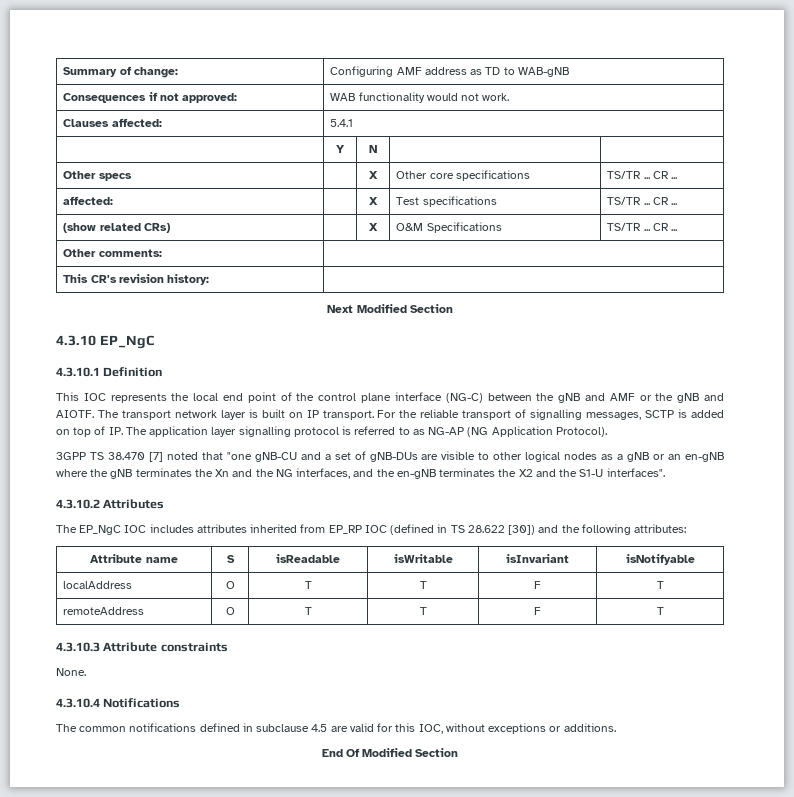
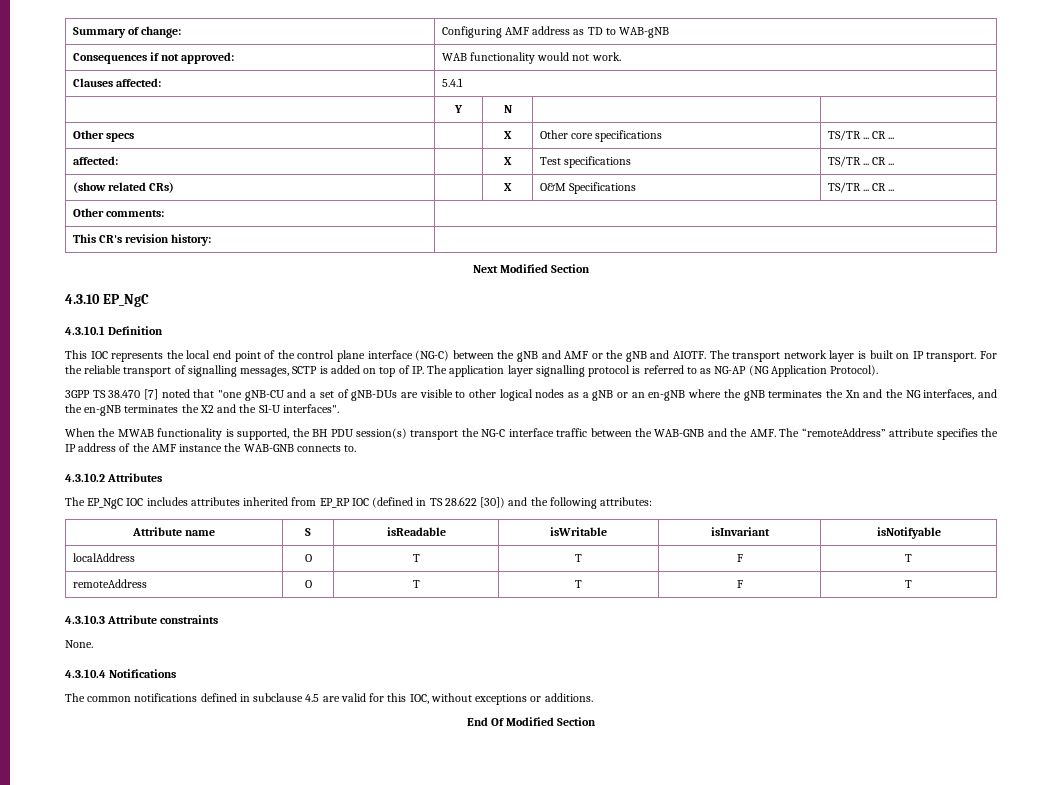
+ When the MWAB functionality is supported, the BH PDU session(s) transport the NG-C interface traffic between the WAB-GNB and the AMF. The “remoteAddress” attribute specifies the IP address of the AMF instance the WAB-GNB connects to.

